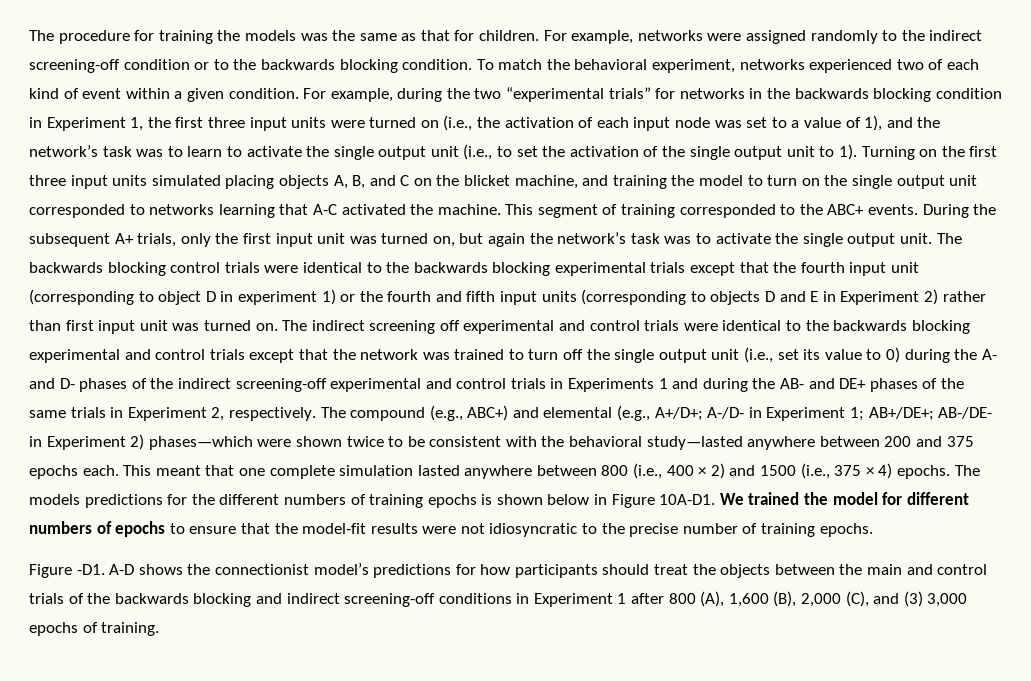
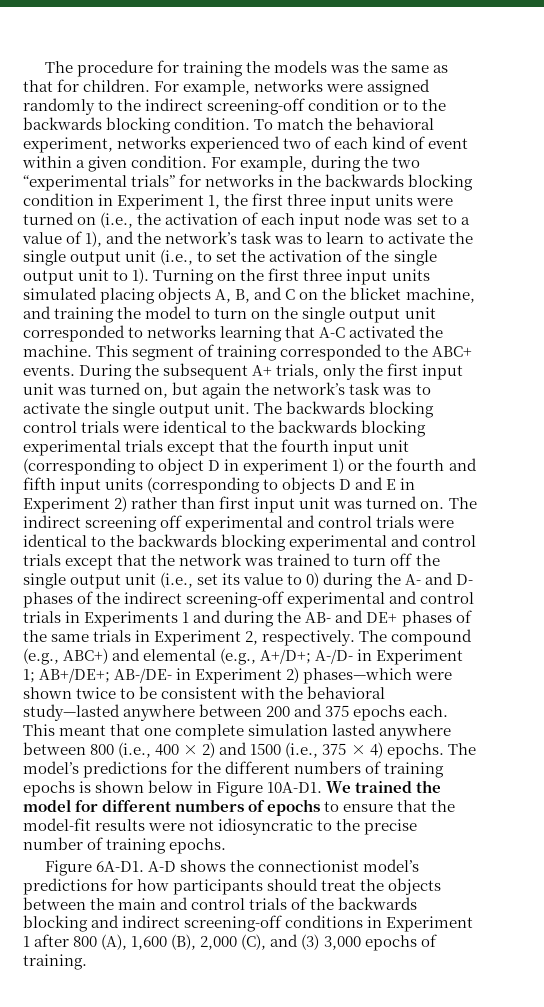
- The models predictions for the different numbers of training epochs is shown below in Figure 10A-D1.
+ The model’s predictions for the different numbers of training epochs is shown below in Figure 10A-D1.
- Figure -D1.
+ Figure 6A-D1.

